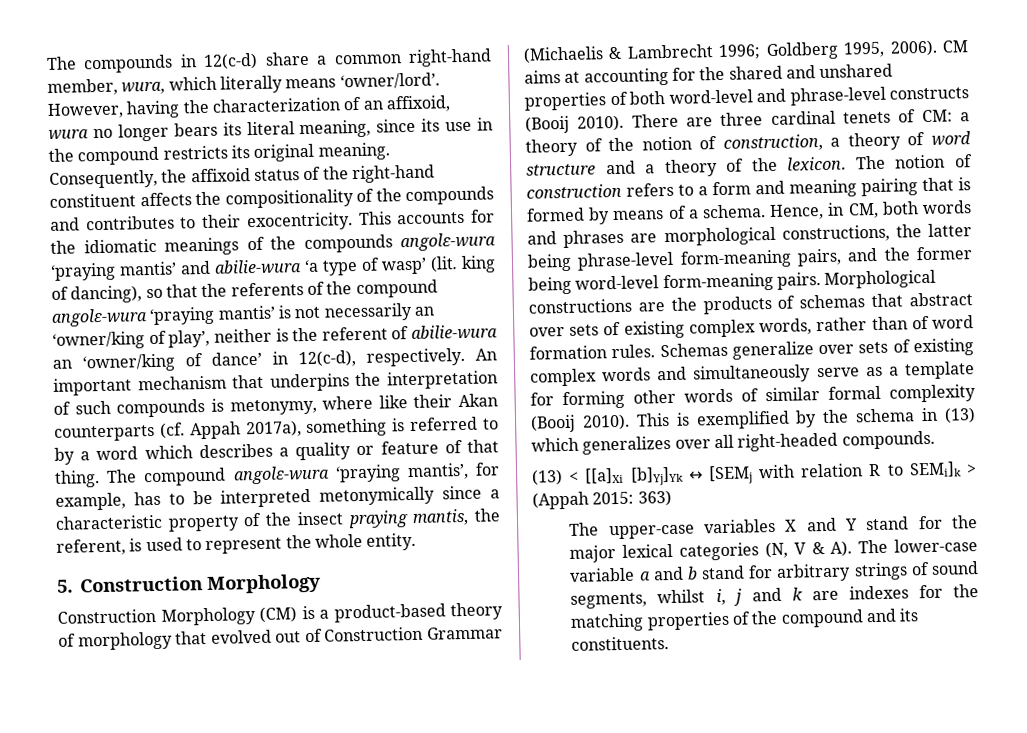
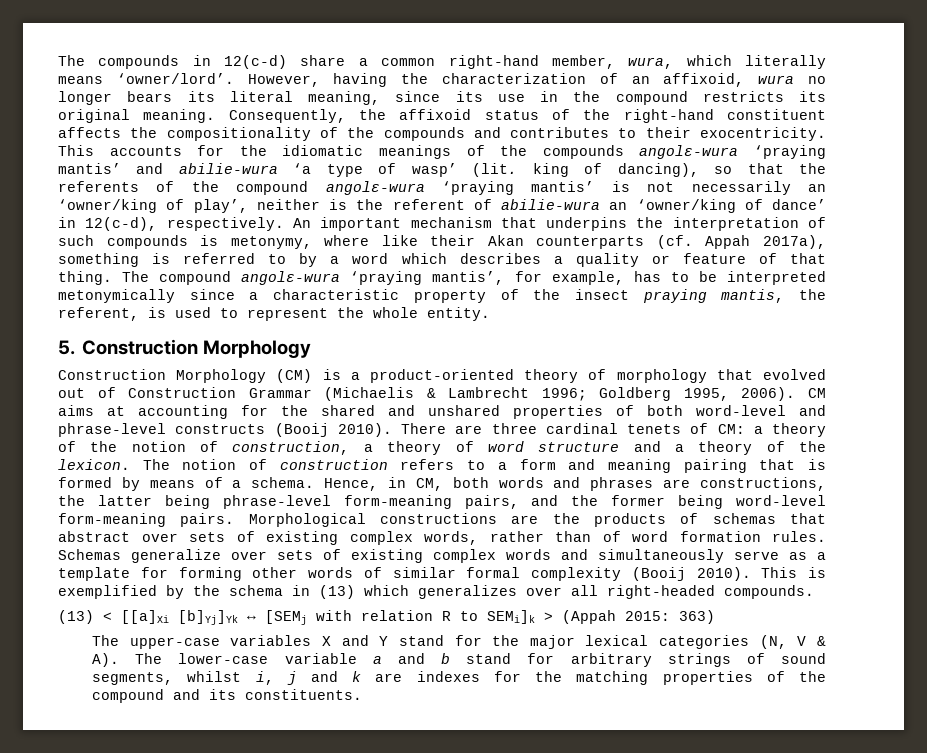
- Construction Morphology (CM) is a product-based theory of morphology that evolved out of Construction Grammar (Michaelis & Lambrecht 1996; Goldberg 1995, 2006).
+ Construction Morphology (CM) is a product-oriented theory of morphology that evolved out of Construction Grammar (Michaelis & Lambrecht 1996; Goldberg 1995, 2006).
- Hence, in CM, both words and phrases are morphological constructions, the latter being phrase-level form-meaning pairs, and the former being word-level form-meaning pairs.
+ Hence, in CM, both words and phrases are constructions, the latter being phrase-level form-meaning pairs, and the former being word-level form-meaning pairs.

